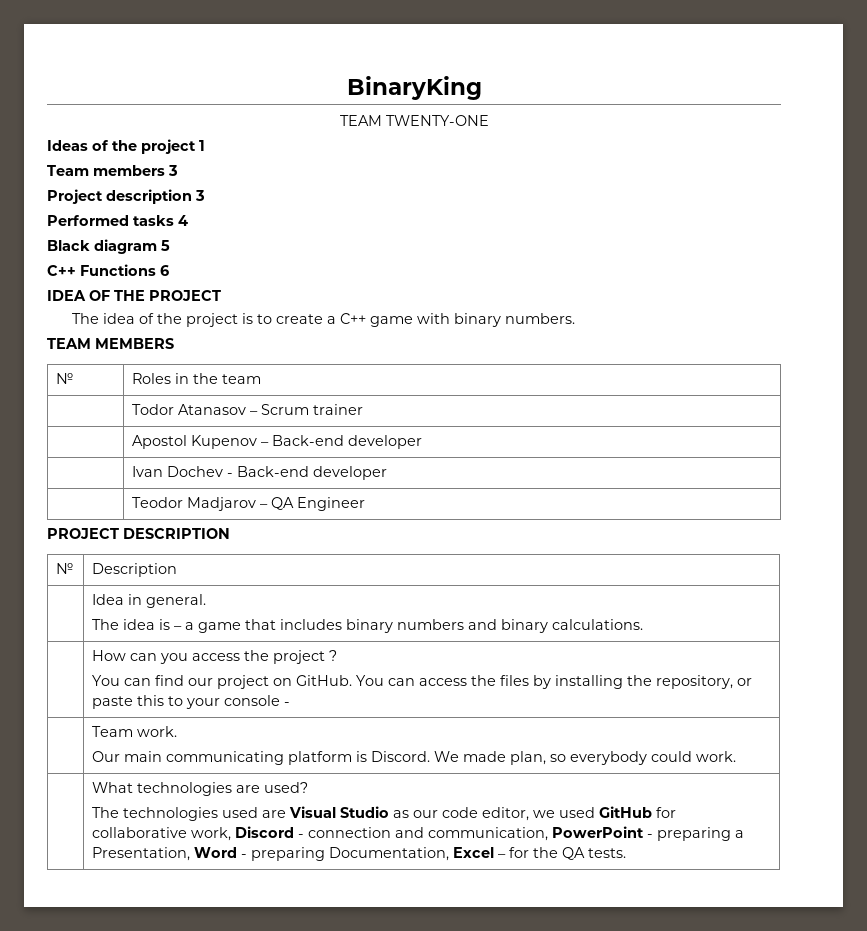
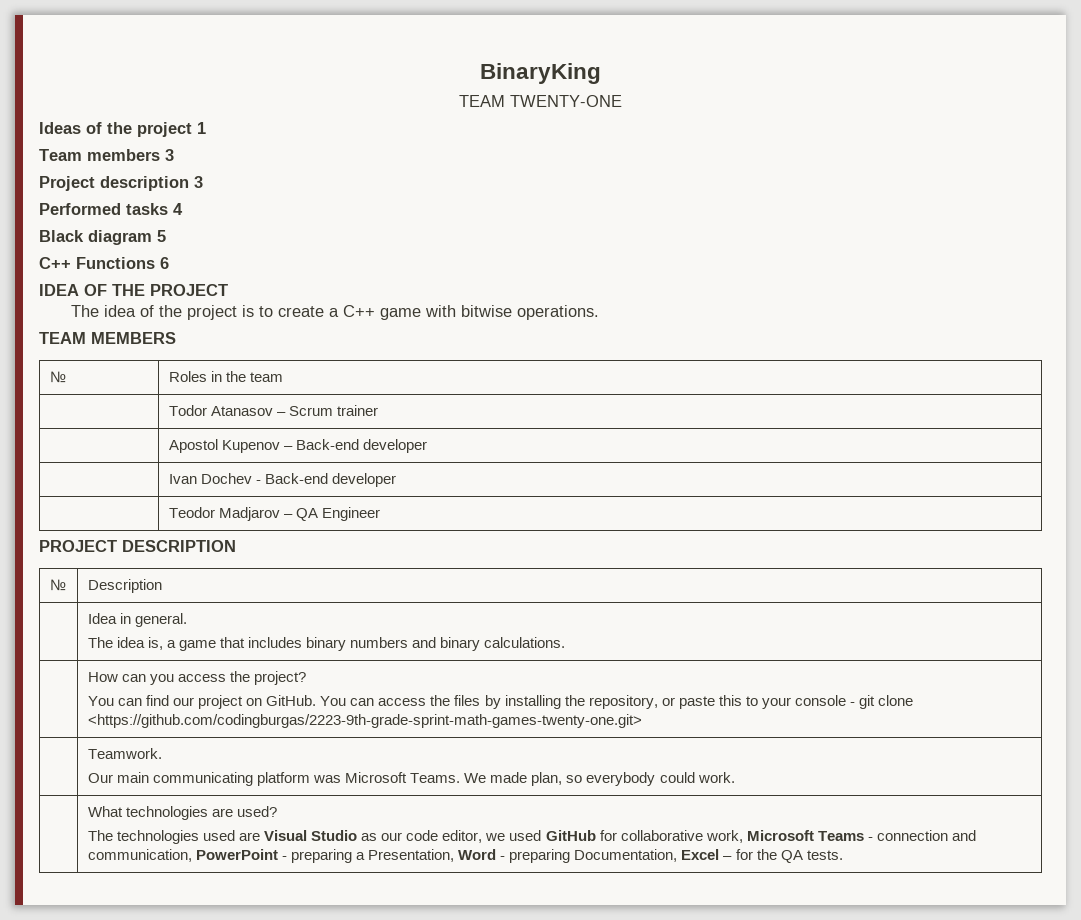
- The idea of the project is to create a C++ game with binary numbers.
+ The idea of the project is to create a C++ game with bitwise operations.
  | Idea in general.
- The idea is – a game that includes binary numbers and binary calculations.
+ The idea is, a game that includes binary numbers and binary calculations.
- | How can you access the project ?
- You can find our project on GitHub. You can access the files by installing the repository, or paste this to your console -
- | Team work.
- Our main communicating platform is Discord. We made plan, so everybody could work.
+ | How can you access the project?
+ You can find our project on GitHub. You can access the files by installing the repository, or paste this to your console - git clone <https://github.com/codingburgas/2223-9th-grade-sprint-math-games-twenty-one.git>
+ | Teamwork.
+ Our main communicating platform was Microsoft Teams. We made plan, so everybody could work.
- The technologies used are Visual Studio as our code editor, we used GitHub for collaborative work, Discord - connection and communication, PowerPoint - preparing a Presentation, Word - preparing Documentation, Excel – for the QA tests.
+ The technologies used are Visual Studio as our code editor, we used GitHub for collaborative work, Microsoft Teams - connection and communication, PowerPoint - preparing a Presentation, Word - preparing Documentation, Excel – for the QA tests.

